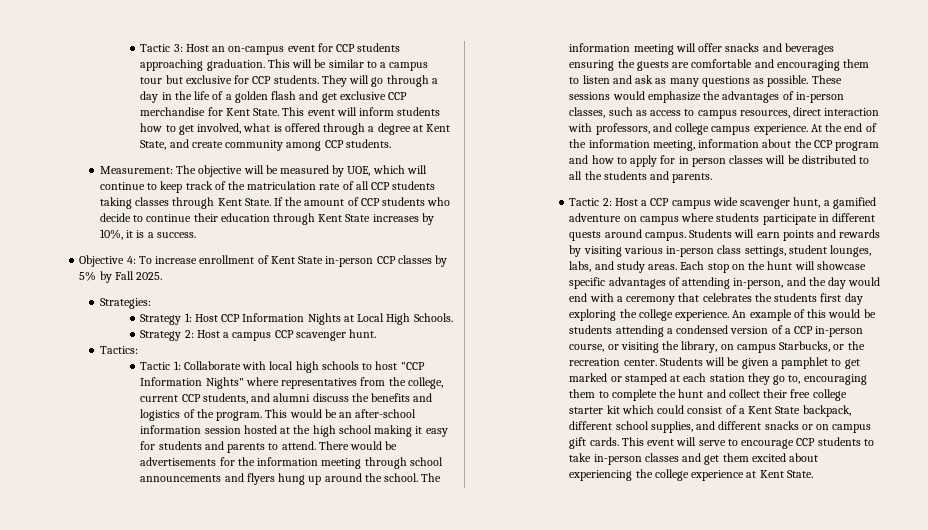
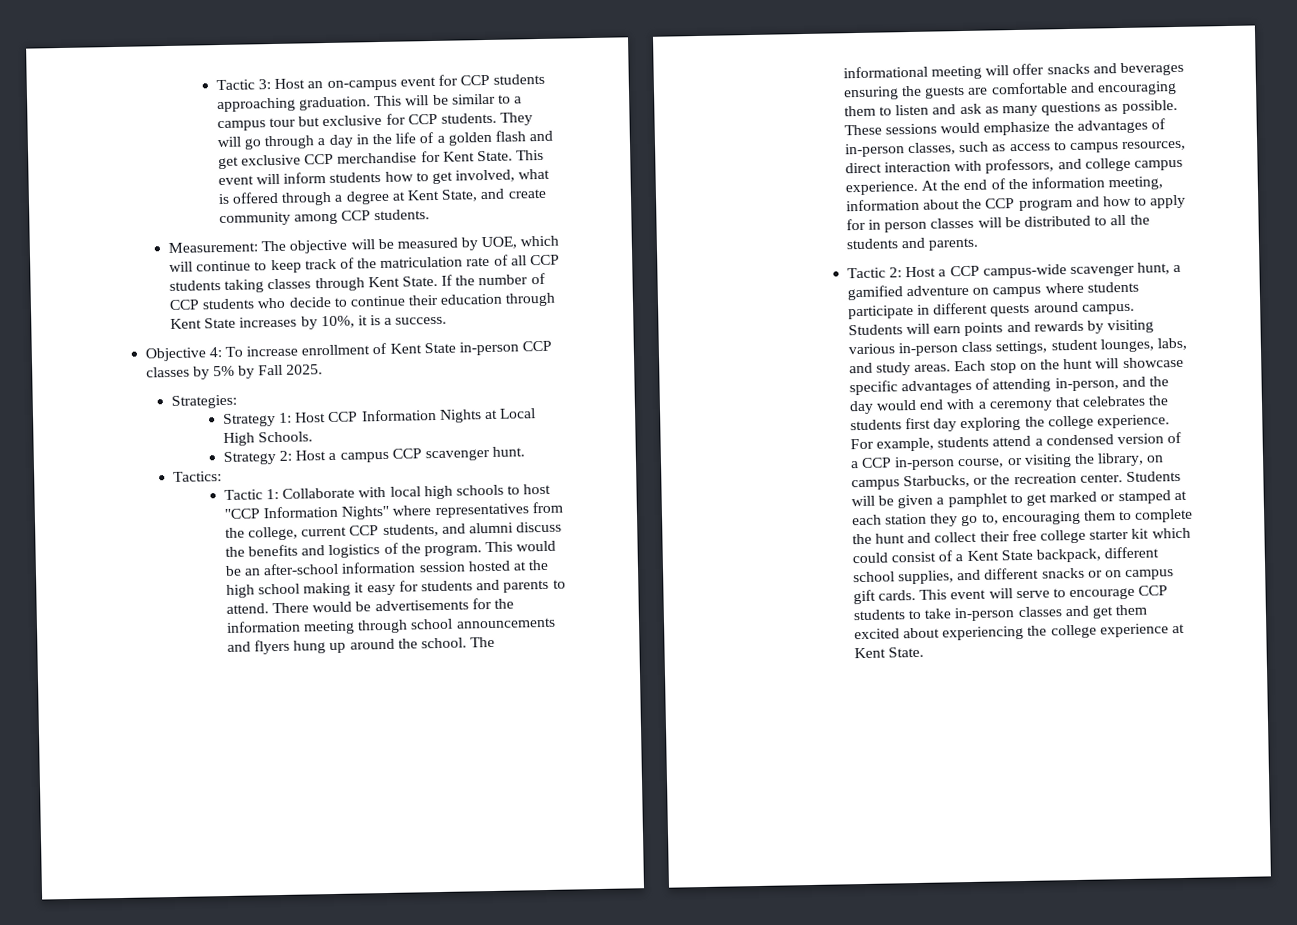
- If the amount of CCP students who decide to continue their education through Kent State increases by 10%, it is a success.
+ If the number of CCP students who decide to continue their education through Kent State increases by 10%, it is a success.
- The information meeting will offer snacks and beverages ensuring the guests are comfortable and encouraging them to listen and ask as many questions as possible.
+ The informational meeting will offer snacks and beverages ensuring the guests are comfortable and encouraging them to listen and ask as many questions as possible.
- Tactic 2: Host a CCP campus wide scavenger hunt, a gamified adventure on campus where students participate in different quests around campus.
+ Tactic 2: Host a CCP campus-wide scavenger hunt, a gamified adventure on campus where students participate in different quests around campus.
- An example of this would be students attending a condensed version of a CCP in-person course, or visiting the library, on campus Starbucks, or the recreation center.
+ For example, students attend a condensed version of a CCP in-person course, or visiting the library, on campus Starbucks, or the recreation center.

